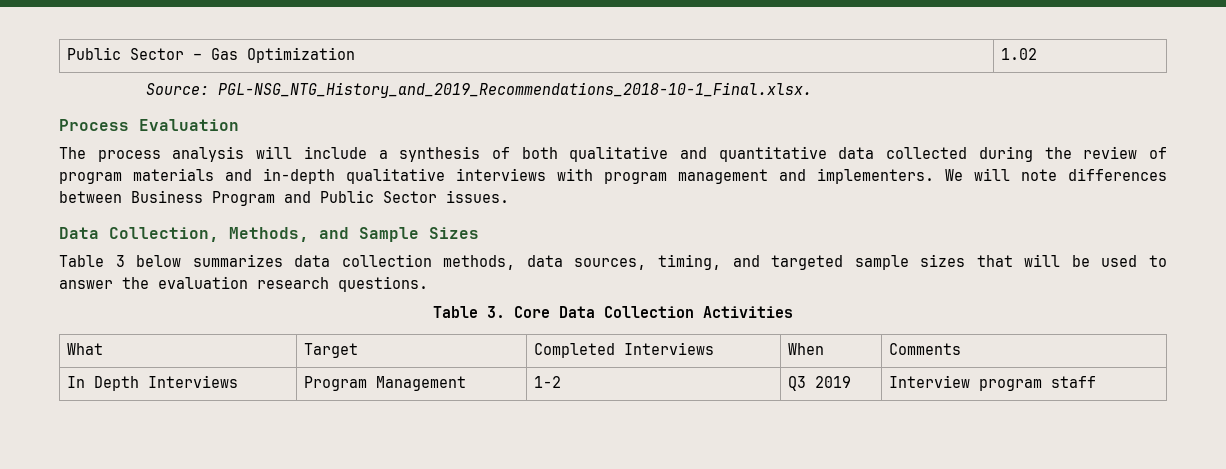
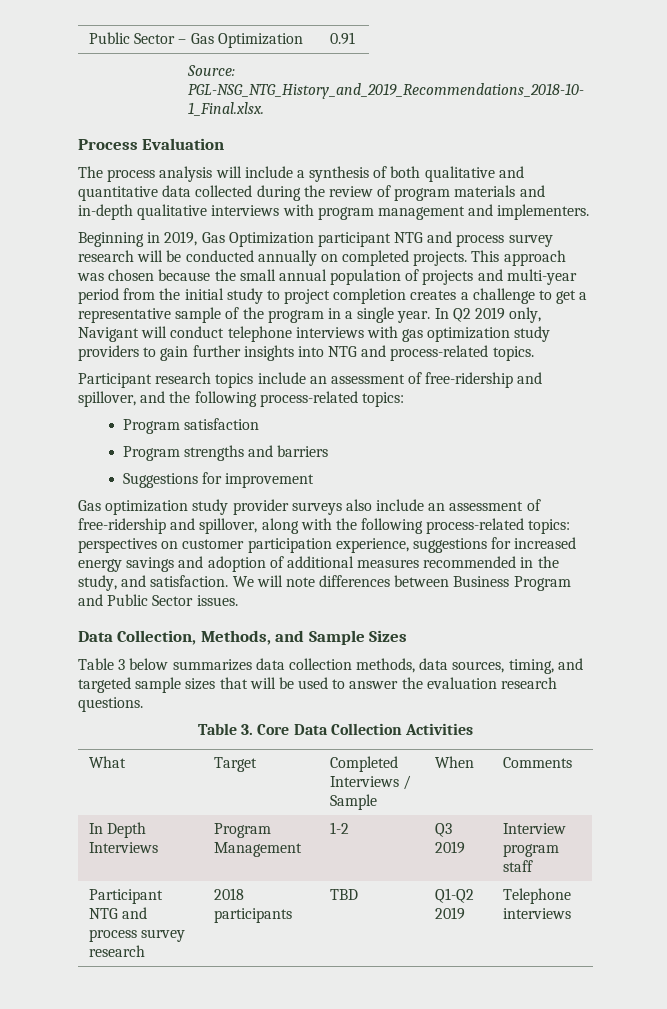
- Public Sector – Gas Optimization | 1.02
+ Public Sector – Gas Optimization | 0.91
- The process analysis will include a synthesis of both qualitative and quantitative data collected during the review of program materials and in-depth qualitative interviews with program management and implementers. We will note differences between Business Program and Public Sector issues.
+ The process analysis will include a synthesis of both qualitative and quantitative data collected during the review of program materials and in-depth qualitative interviews with program management and implementers.
+ Beginning in 2019, Gas Optimization participant NTG and process survey research will be conducted annually on completed projects. This approach was chosen because the small annual population of projects and multi-year period from the initial study to project completion creates a challenge to get a representative sample of the program in a single year. In Q2 2019 only, Navigant will conduct telephone interviews with gas optimization study providers to gain further insights into NTG and process-related topics.
+ Participant research topics include an assessment of free-ridership and spillover, and the following process-related topics:
+ Program satisfaction
+ Program strengths and barriers
+ Suggestions for improvement
+ Gas optimization study provider surveys also include an assessment of free-ridership and spillover, along with the following process-related topics: perspectives on customer participation experience, suggestions for increased energy savings and adoption of additional measures recommended in the study, and satisfaction. We will note differences between Business Program and Public Sector issues.
- What | Target | Completed Interviews | When | Comments
+ What | Target | Completed Interviews / Sample | When | Comments
+ Participant NTG and process survey research | 2018 participants | TBD | Q1-Q2 2019 | Telephone interviews

